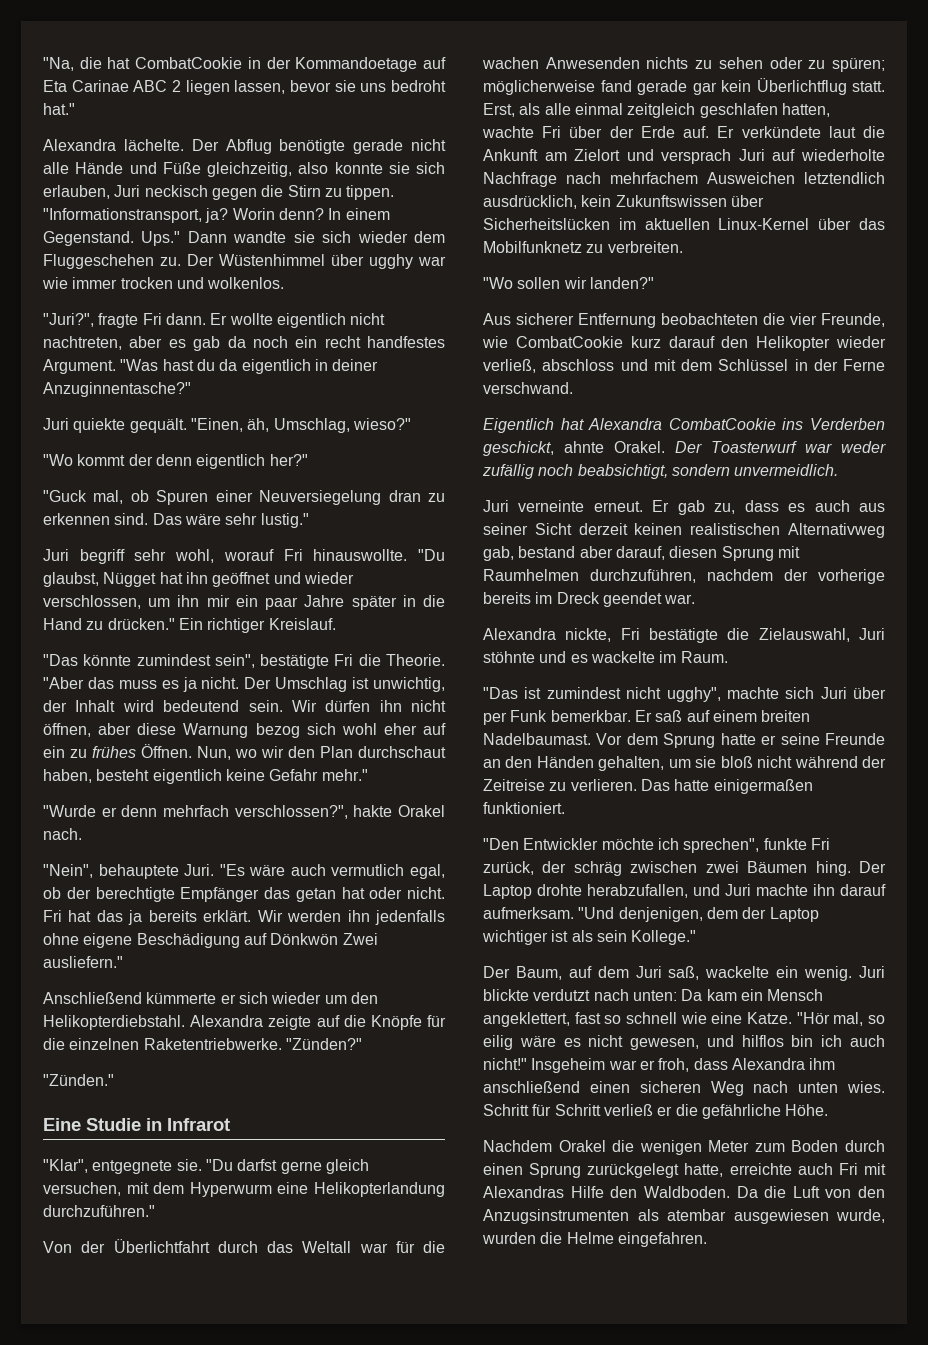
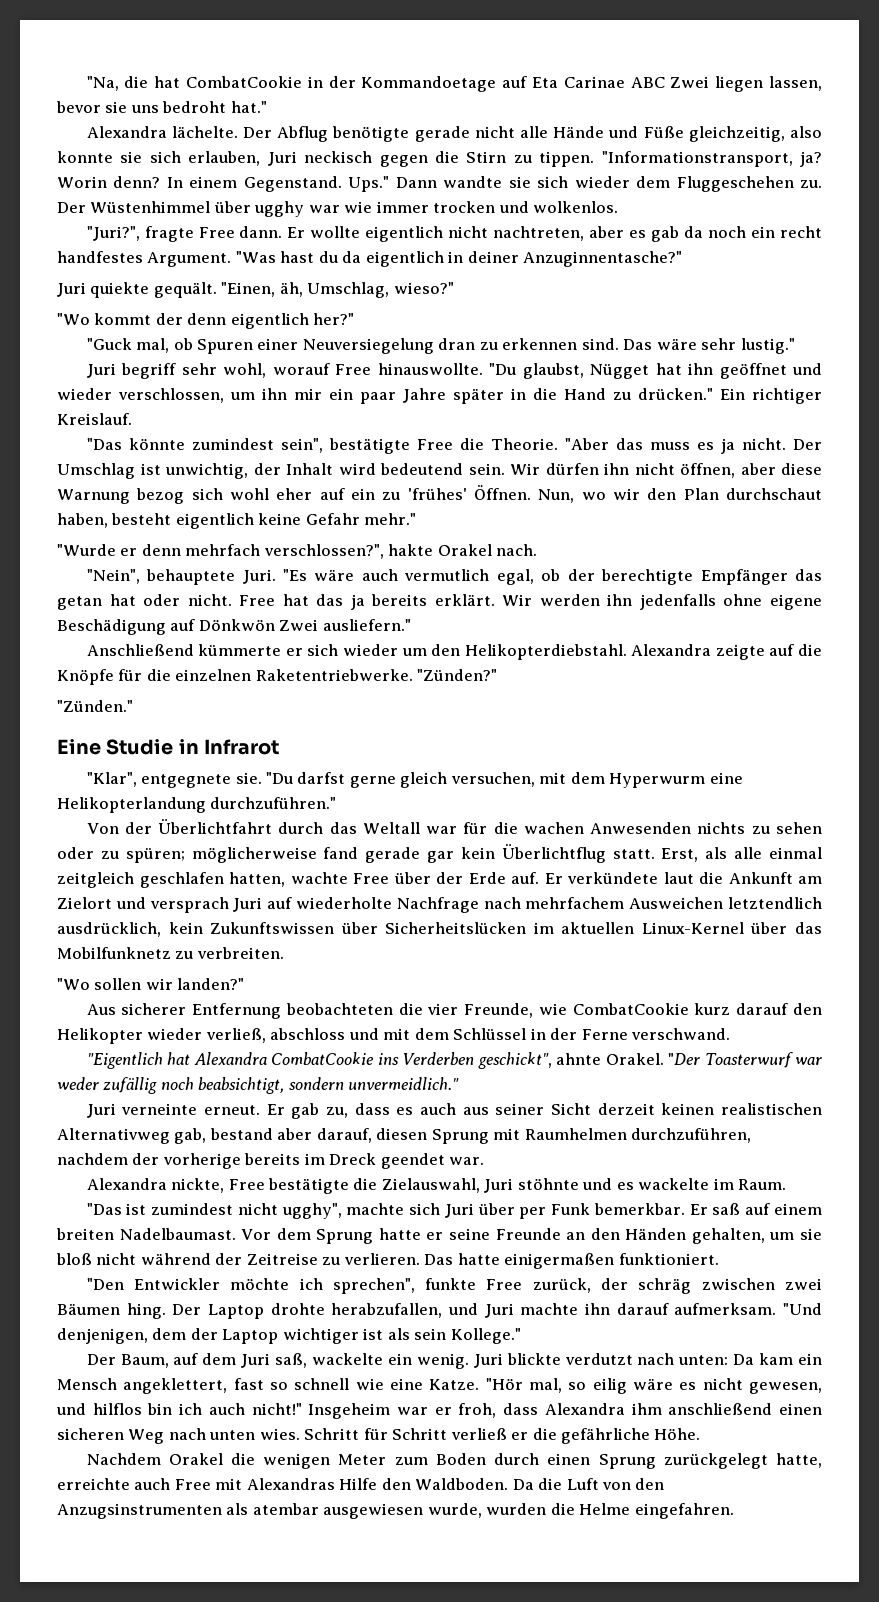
- "Na, die hat CombatCookie in der Kommandoetage auf Eta Carinae ABC 2 liegen lassen, bevor sie uns bedroht hat."
+ "Na, die hat CombatCookie in der Kommandoetage auf Eta Carinae ABC Zwei liegen lassen, bevor sie uns bedroht hat."
- "Juri?", fragte Fri dann.
+ "Juri?", fragte Free dann.
- Juri begriff sehr wohl, worauf Fri hinauswollte.
+ Juri begriff sehr wohl, worauf Free hinauswollte.
- "Das könnte zumindest sein", bestätigte Fri die Theorie.
+ "Das könnte zumindest sein", bestätigte Free die Theorie.
- Wir dürfen ihn nicht öffnen, aber diese Warnung bezog sich wohl eher auf ein zu frühes Öffnen.
+ Wir dürfen ihn nicht öffnen, aber diese Warnung bezog sich wohl eher auf ein zu 'frühes' Öffnen.
- Fri hat das ja bereits erklärt.
+ Free hat das ja bereits erklärt.
- Erst, als alle einmal zeitgleich geschlafen hatten, wachte Fri über der Erde auf.
+ Erst, als alle einmal zeitgleich geschlafen hatten, wachte Free über der Erde auf.
- Eigentlich hat Alexandra CombatCookie ins Verderben geschickt, ahnte Orakel.
+ "Eigentlich hat Alexandra CombatCookie ins Verderben geschickt", ahnte Orakel.
- Der Toasterwurf war weder zufällig noch beabsichtigt, sondern unvermeidlich.
+ "Der Toasterwurf war weder zufällig noch beabsichtigt, sondern unvermeidlich."
- Alexandra nickte, Fri bestätigte die Zielauswahl, Juri stöhnte und es wackelte im Raum.
+ Alexandra nickte, Free bestätigte die Zielauswahl, Juri stöhnte und es wackelte im Raum.
- "Den Entwickler möchte ich sprechen", funkte Fri zurück, der schräg zwischen zwei Bäumen hing.
+ "Den Entwickler möchte ich sprechen", funkte Free zurück, der schräg zwischen zwei Bäumen hing.
- Nachdem Orakel die wenigen Meter zum Boden durch einen Sprung zurückgelegt hatte, erreichte auch Fri mit Alexandras Hilfe den Waldboden.
+ Nachdem Orakel die wenigen Meter zum Boden durch einen Sprung zurückgelegt hatte, erreichte auch Free mit Alexandras Hilfe den Waldboden.

